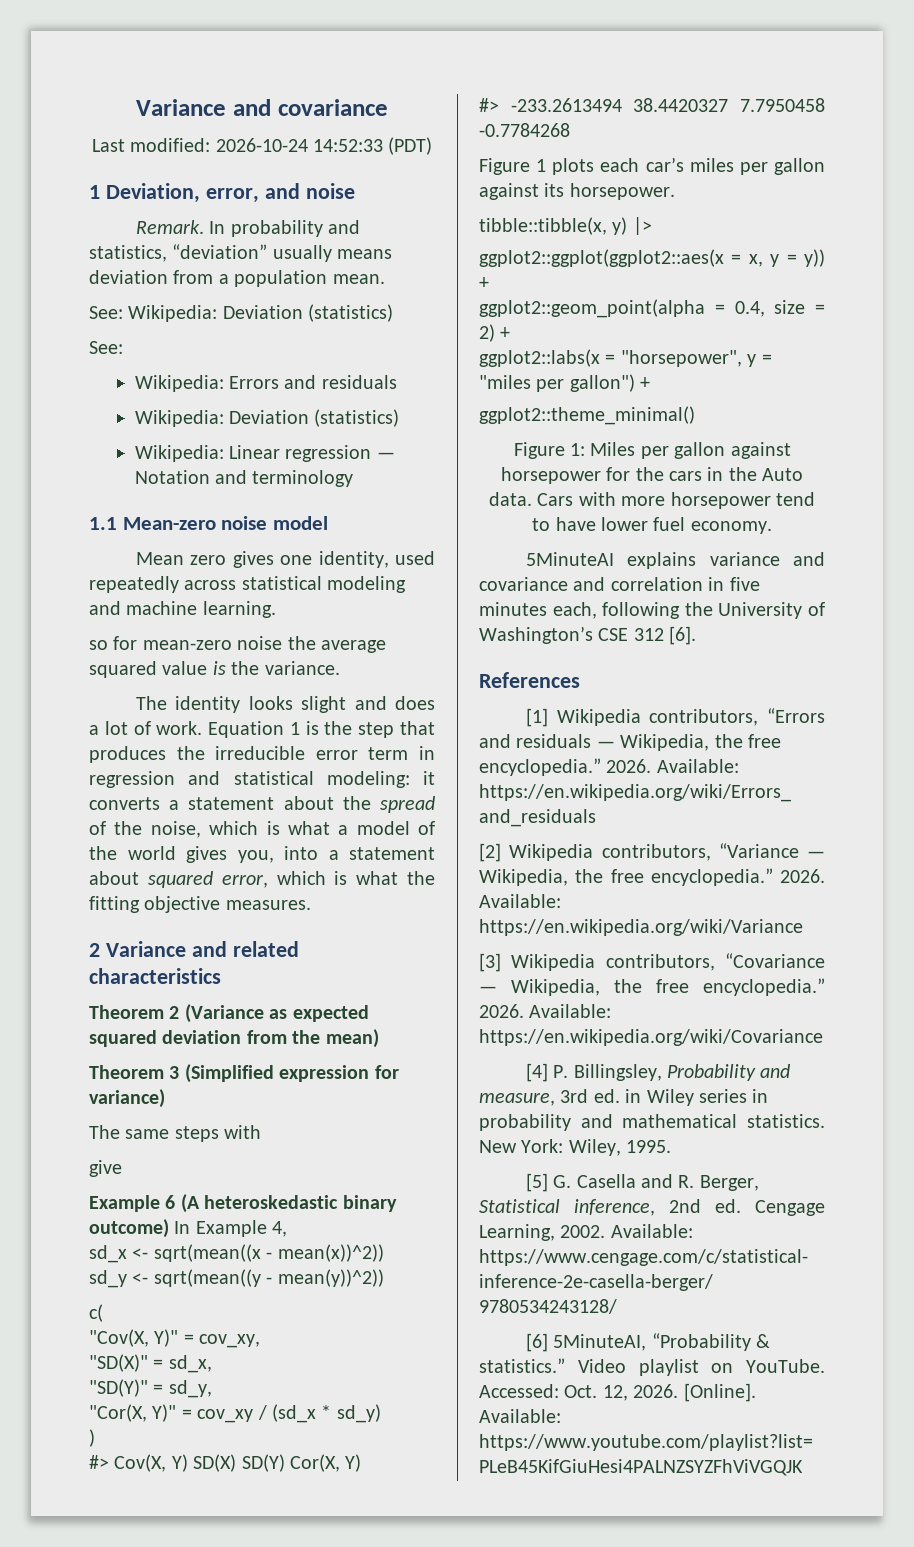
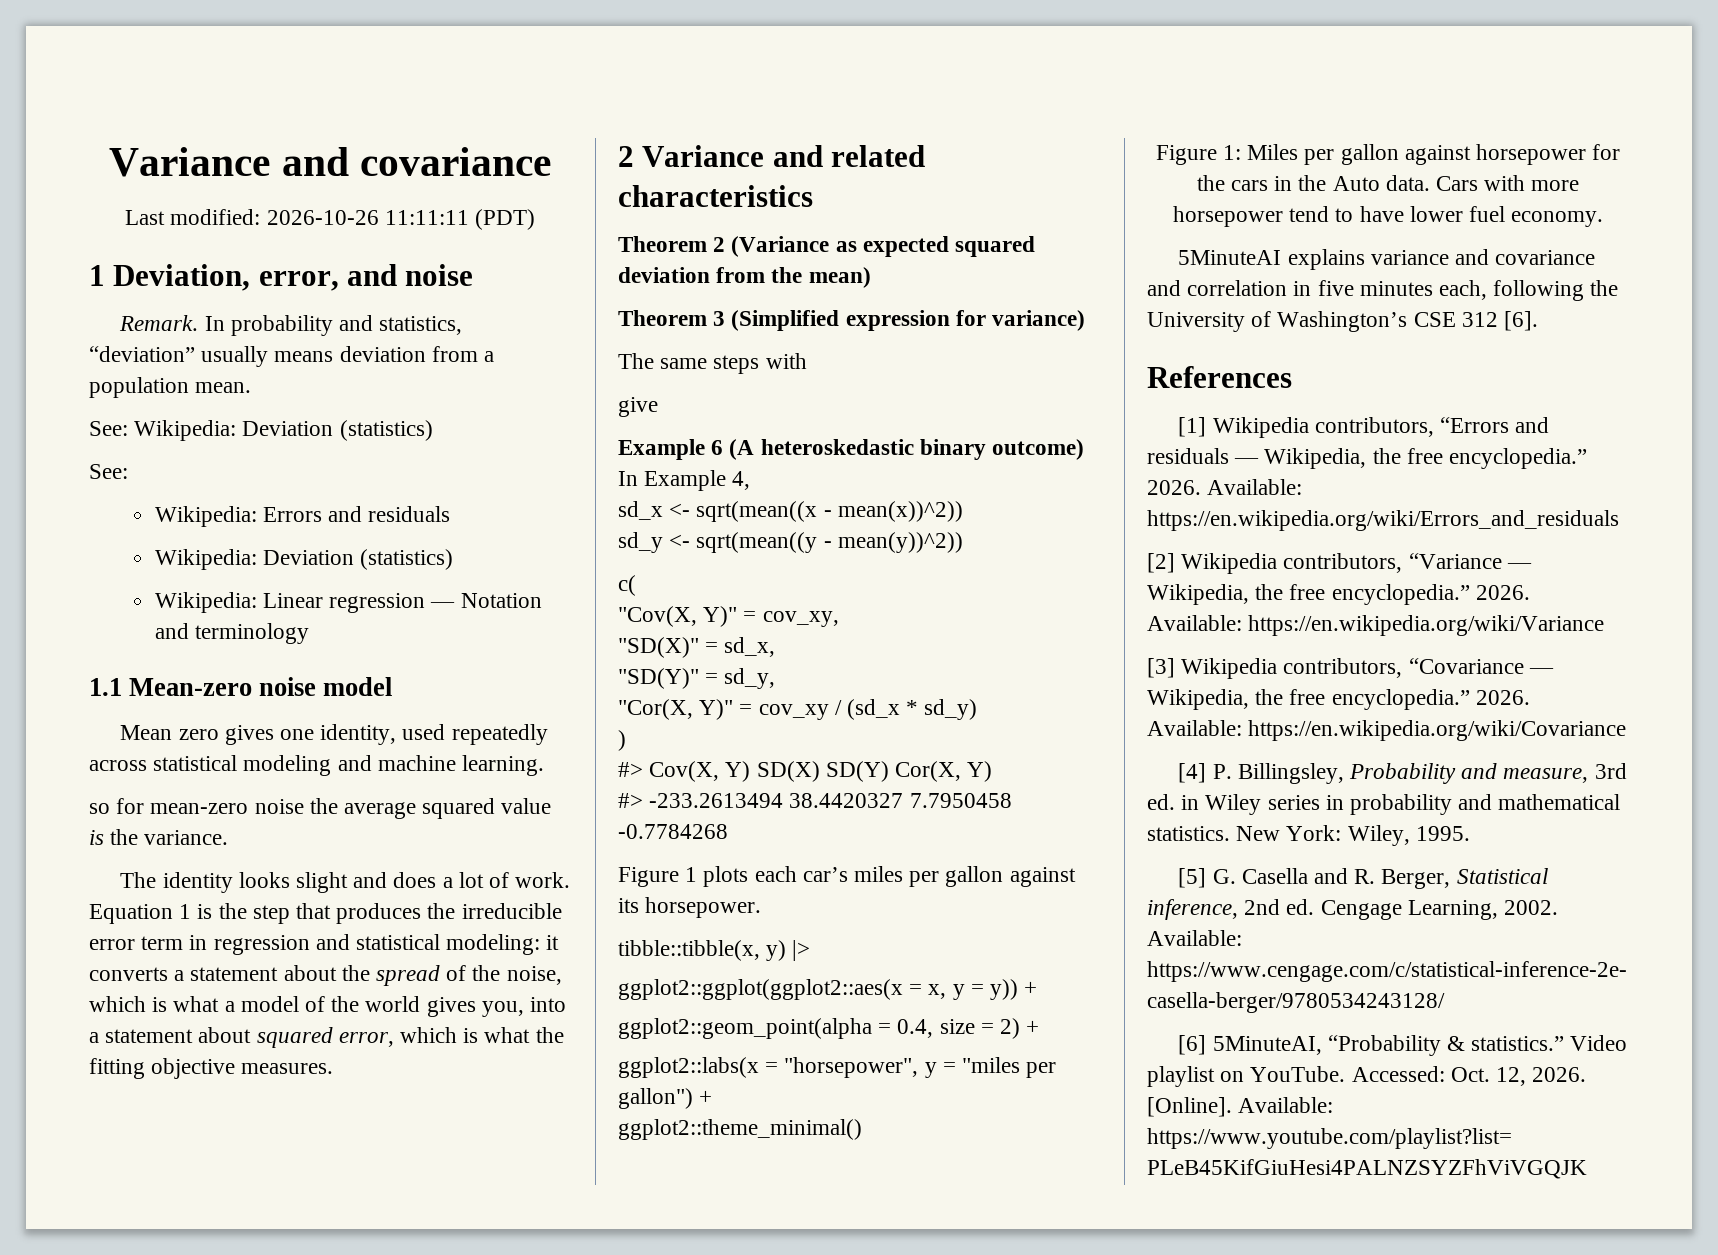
- Last modified: 2026-10-24 14:52:33 (PDT)
+ Last modified: 2026-10-26 11:11:11 (PDT)

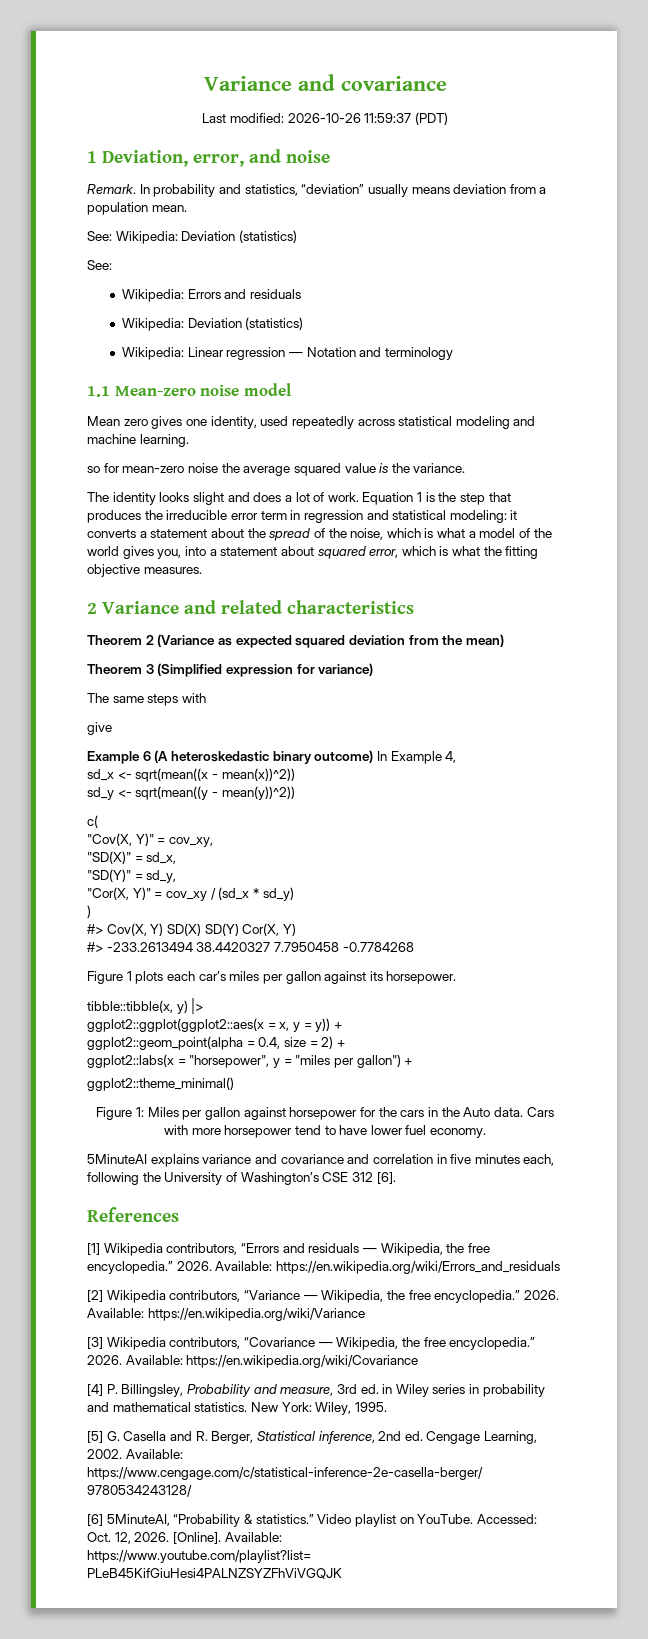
- Last modified: 2026-10-26 11:11:11 (PDT)
+ Last modified: 2026-10-26 11:59:37 (PDT)

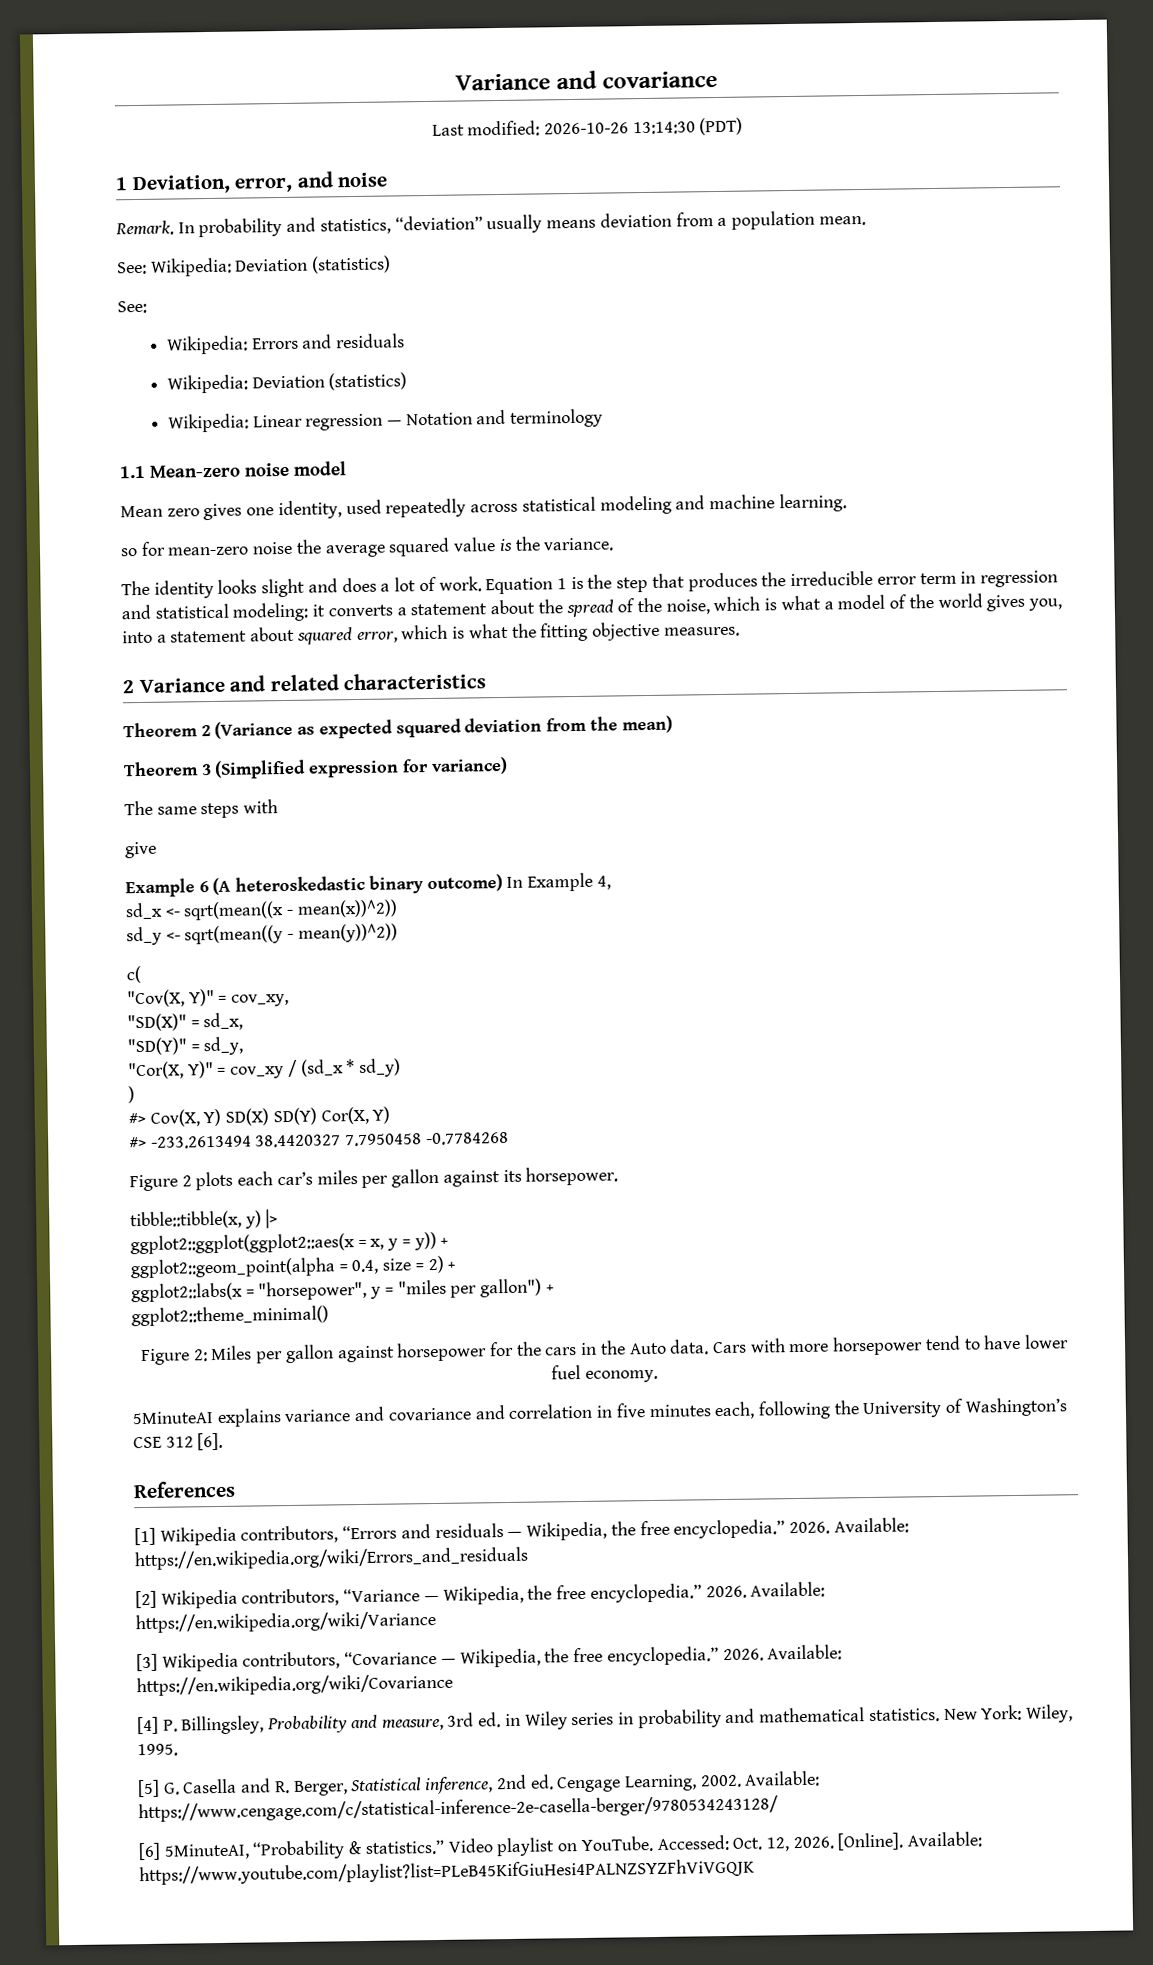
- Last modified: 2026-10-26 11:59:37 (PDT)
+ Last modified: 2026-10-26 13:14:30 (PDT)
- Figure 1 plots each car’s miles per gallon against its horsepower.
+ Figure 2 plots each car’s miles per gallon against its horsepower.
- Figure 1: Miles per gallon against horsepower for the cars in the Auto data.
+ Figure 2: Miles per gallon against horsepower for the cars in the Auto data.

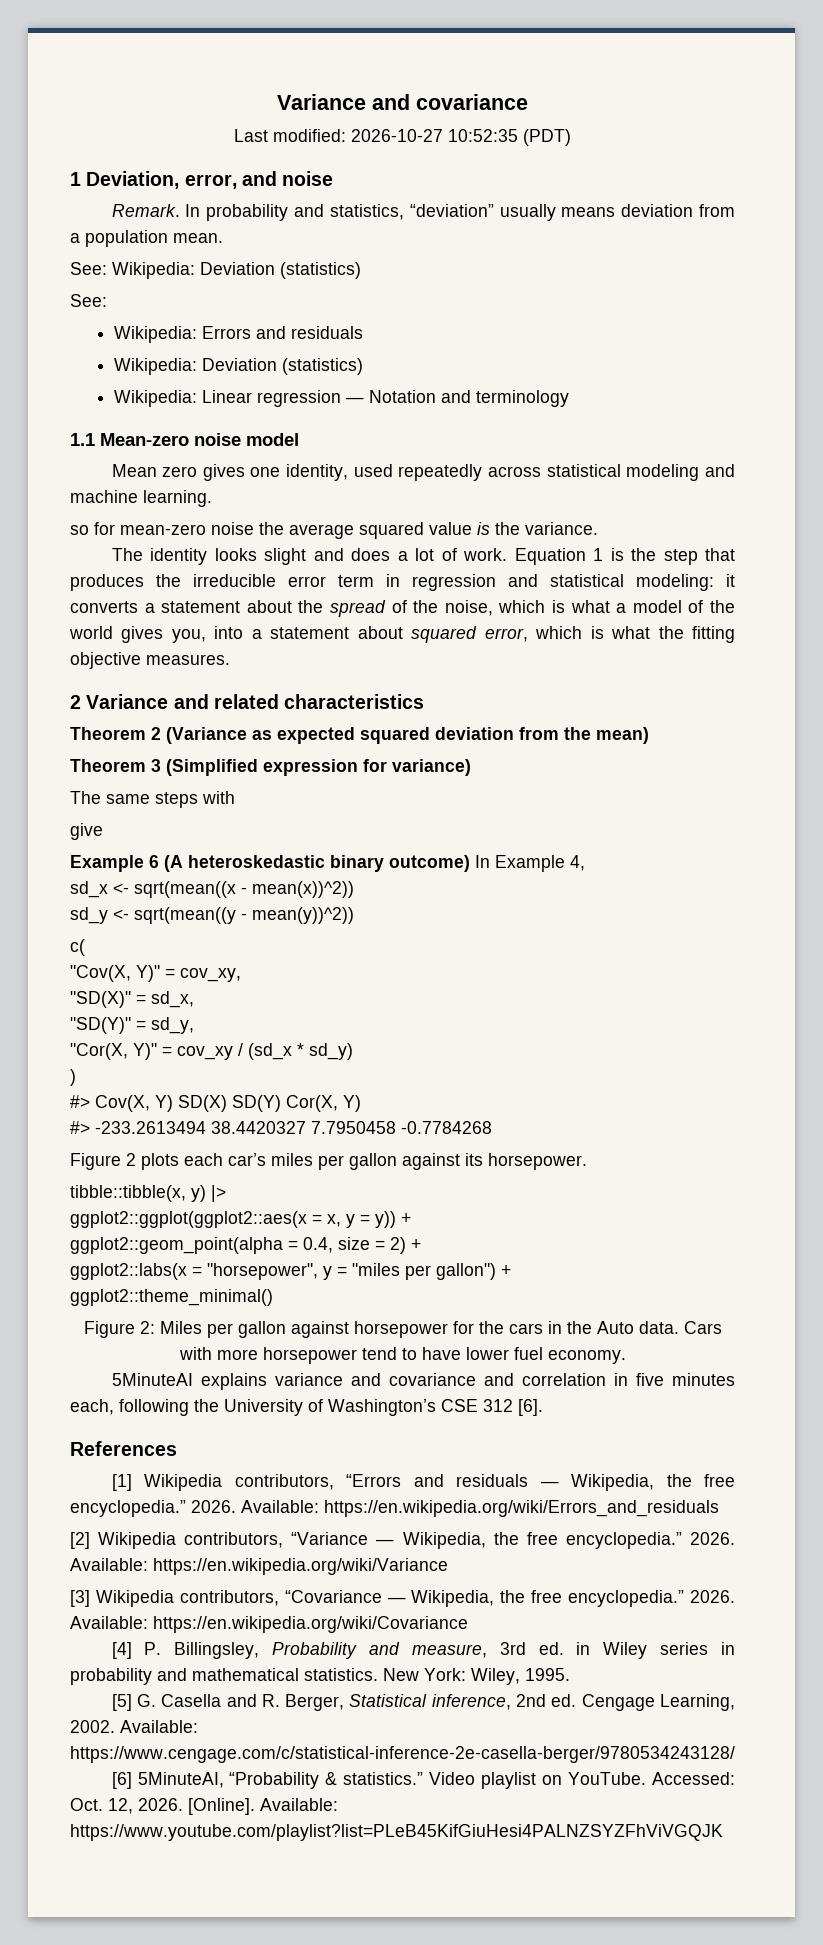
- Last modified: 2026-10-26 13:14:30 (PDT)
+ Last modified: 2026-10-27 10:52:35 (PDT)

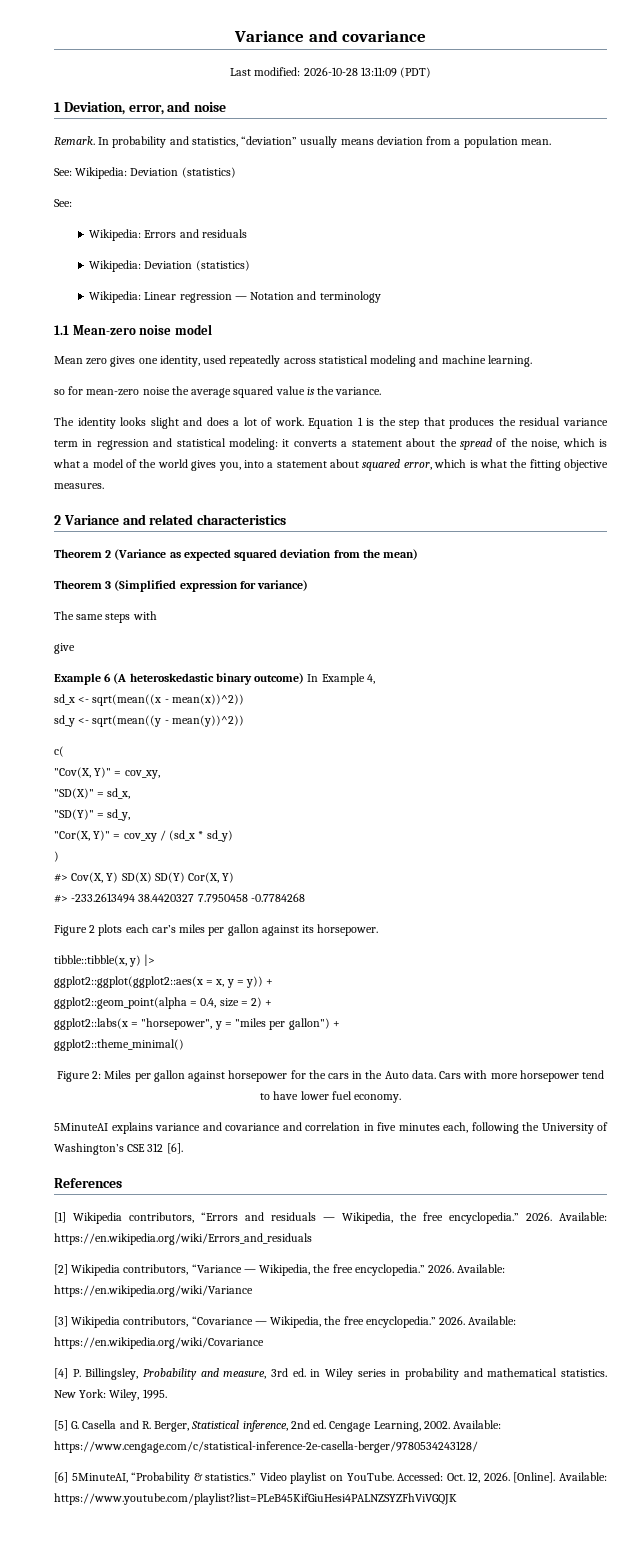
- Last modified: 2026-10-27 10:52:35 (PDT)
+ Last modified: 2026-10-28 13:11:09 (PDT)
- Equation 1 is the step that produces the irreducible error term in regression and statistical modeling: it converts a statement about the spread of the noise, which is what a model of the world gives you, into a statement about squared error, which is what the fitting objective measures.
+ Equation 1 is the step that produces the residual variance term in regression and statistical modeling: it converts a statement about the spread of the noise, which is what a model of the world gives you, into a statement about squared error, which is what the fitting objective measures.

